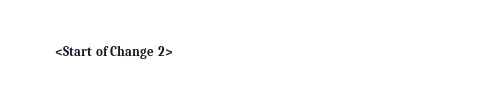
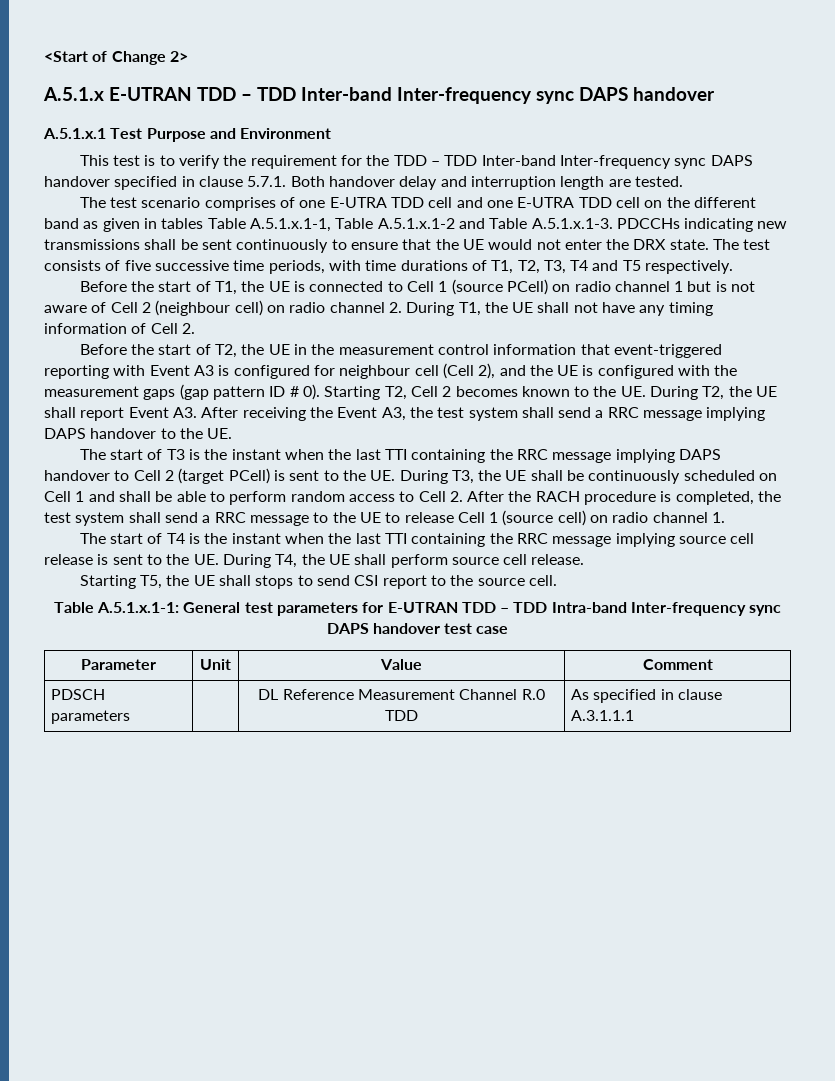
+ A.5.1.x E-UTRAN TDD – TDD Inter-band Inter-frequency sync DAPS handover
+ A.5.1.x.1 Test Purpose and Environment
+ This test is to verify the requirement for the TDD – TDD Inter-band Inter-frequency sync DAPS handover specified in clause 5.7.1. Both handover delay and interruption length are tested.
+ The test scenario comprises of one E-UTRA TDD cell and one E-UTRA TDD cell on the different band as given in tables Table A.5.1.x.1-1, Table A.5.1.x.1-2 and Table A.5.1.x.1-3. PDCCHs indicating new transmissions shall be sent continuously to ensure that the UE would not enter the DRX state. The test consists of five successive time periods, with time durations of T1, T2, T3, T4 and T5 respectively.
+ Before the start of T1, the UE is connected to Cell 1 (source PCell) on radio channel 1 but is not aware of Cell 2 (neighbour cell) on radio channel 2. During T1, the UE shall not have any timing information of Cell 2.
+ Before the start of T2, the UE in the measurement control information that event-triggered reporting with Event A3 is configured for neighbour cell (Cell 2), and the UE is configured with the measurement gaps (gap pattern ID # 0). Starting T2, Cell 2 becomes known to the UE. During T2, the UE shall report Event A3. After receiving the Event A3, the test system shall send a RRC message implying DAPS handover to the UE.
+ The start of T3 is the instant when the last TTI containing the RRC message implying DAPS handover to Cell 2 (target PCell) is sent to the UE. During T3, the UE shall be continuously scheduled on Cell 1 and shall be able to perform random access to Cell 2. After the RACH procedure is completed, the test system shall send a RRC message to the UE to release Cell 1 (source cell) on radio channel 1.
+ The start of T4 is the instant when the last TTI containing the RRC message implying source cell release is sent to the UE. During T4, the UE shall perform source cell release.
+ Starting T5, the UE shall stops to send CSI report to the source cell.
+ Table A.5.1.x.1-1: General test parameters for E-UTRAN TDD – TDD Intra-band Inter-frequency sync DAPS handover test case
+ Parameter | Unit | Value | Comment
+ PDSCH parameters | | DL Reference Measurement Channel R.0 TDD | As specified in clause A.3.1.1.1

